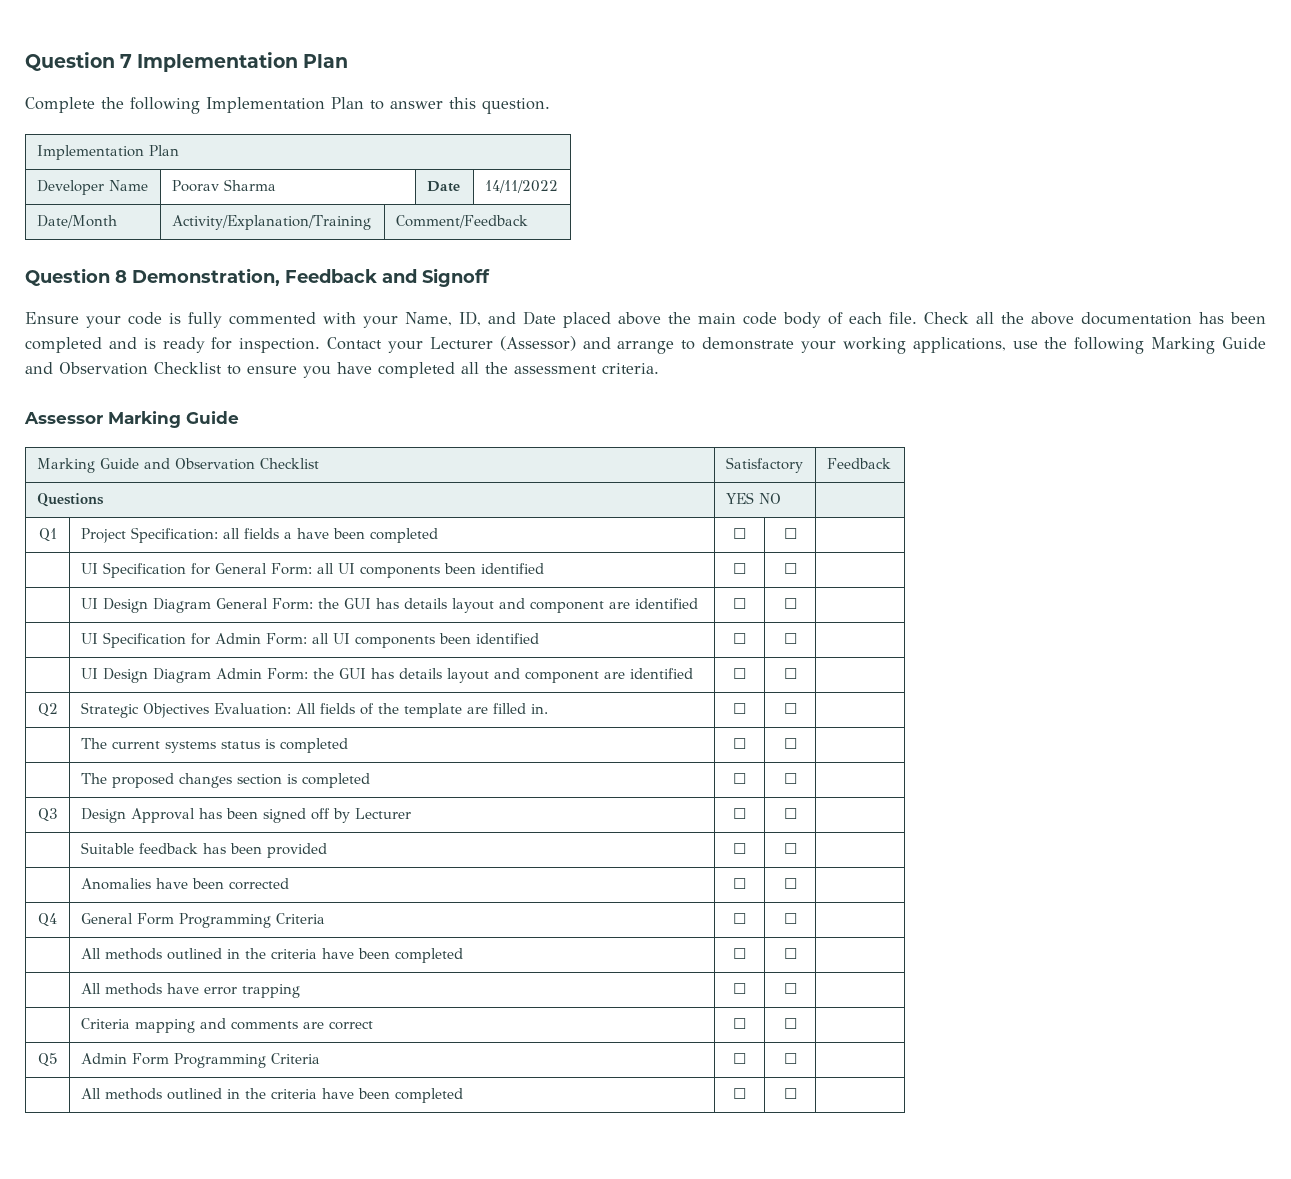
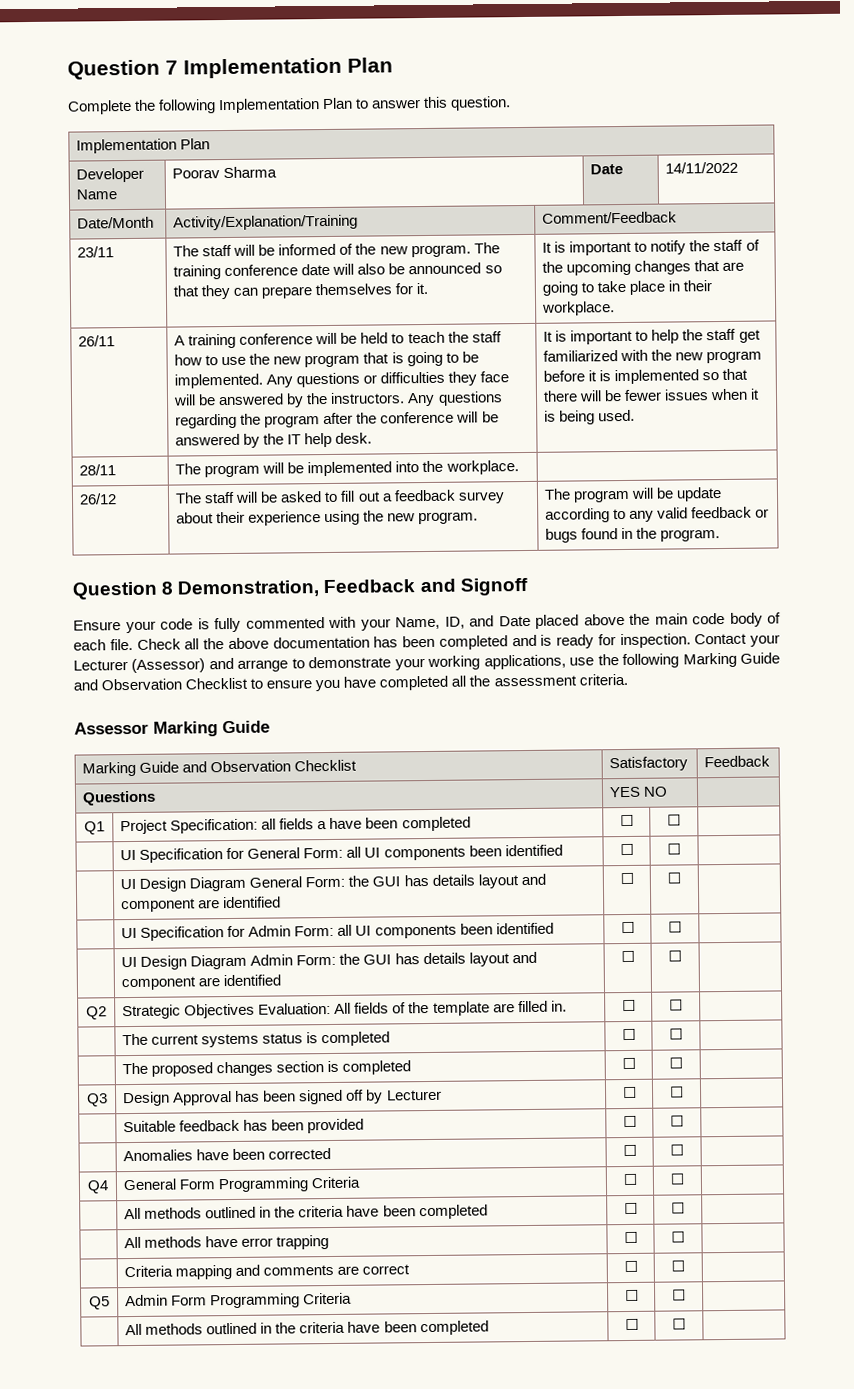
+ 23/11 | The staff will be informed of the new program. The training conference date will also be announced so that they can prepare themselves for it. | It is important to notify the staff of the upcoming changes that are going to take place in their workplace.
+ 26/11 | A training conference will be held to teach the staff how to use the new program that is going to be implemented. Any questions or difficulties they face will be answered by the instructors. Any questions regarding the program after the conference will be answered by the IT help desk. | It is important to help the staff get familiarized with the new program before it is implemented so that there will be fewer issues when it is being used.
+ 28/11 | The program will be implemented into the workplace. |
+ 26/12 | The staff will be asked to fill out a feedback survey about their experience using the new program. | The program will be update according to any valid feedback or bugs found in the program.

